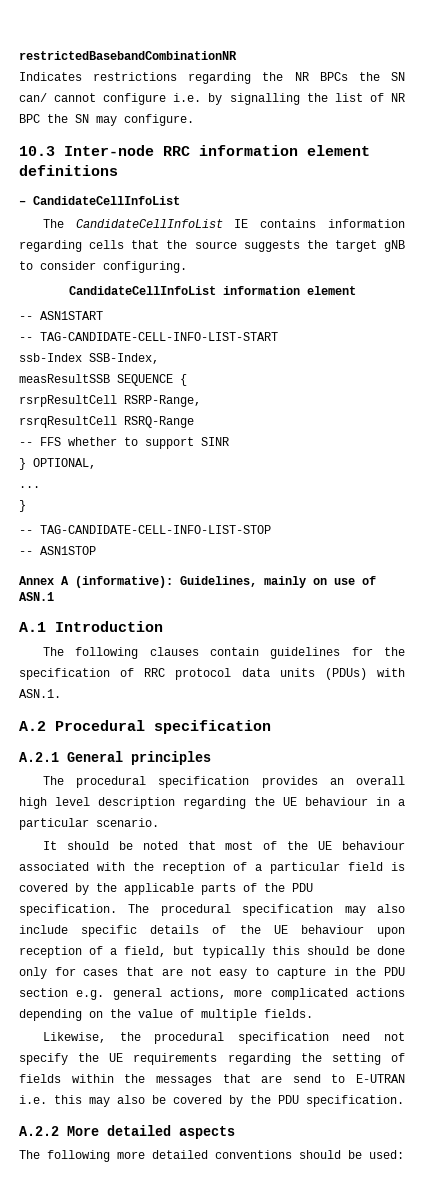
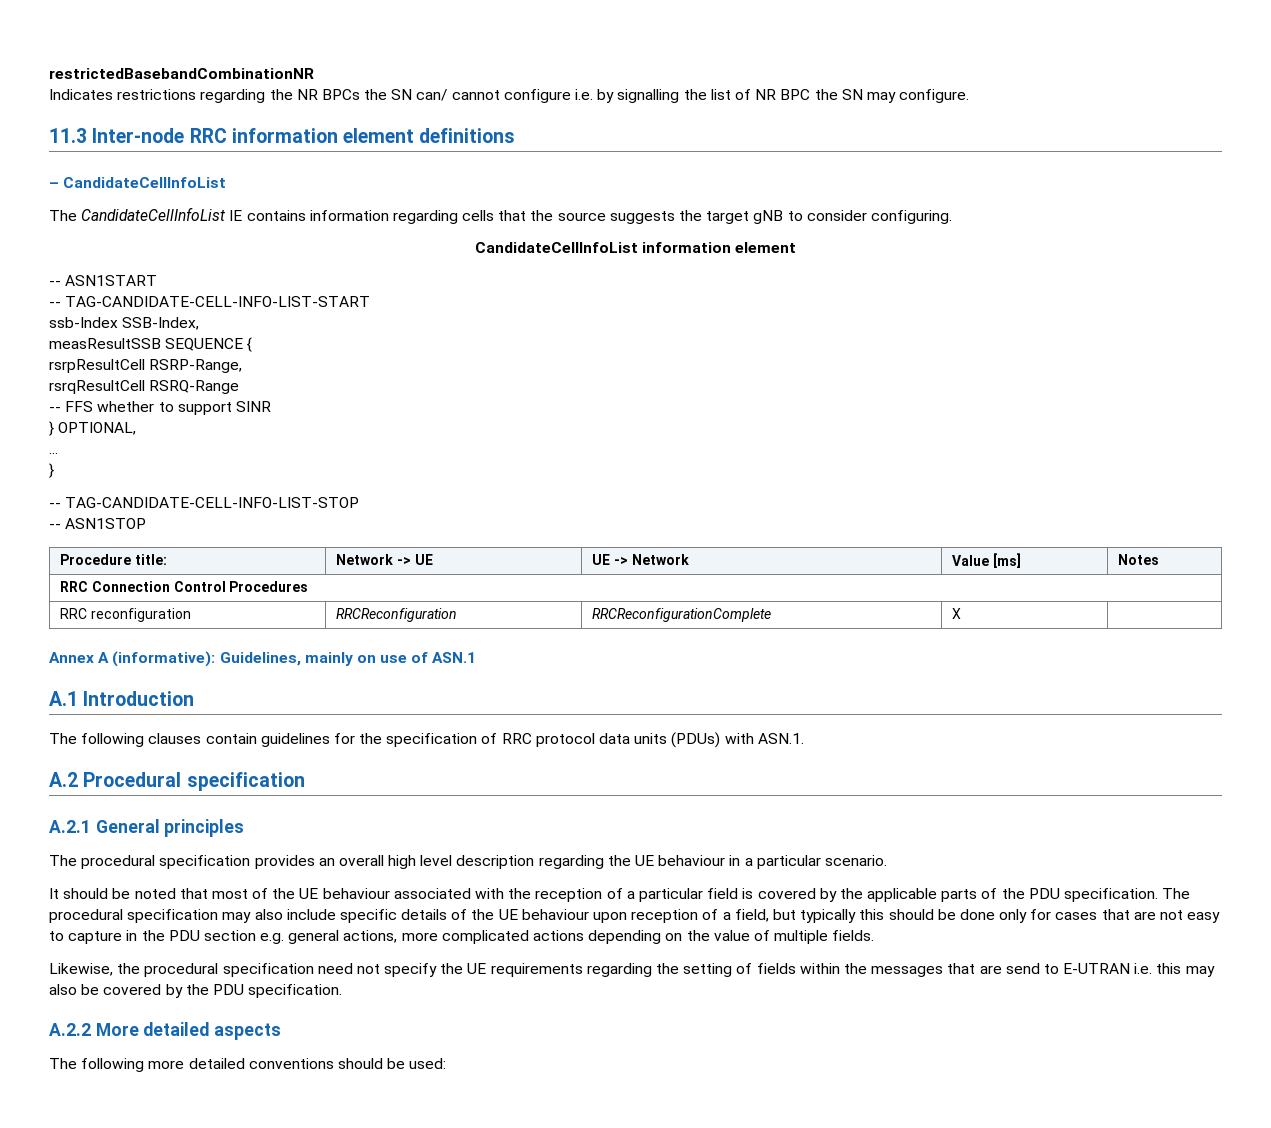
- 10.3 Inter-node RRC information element definitions
+ 11.3 Inter-node RRC information element definitions
+ Procedure title: | Network -> UE | UE -> Network | Value [ms] | Notes
+ RRC Connection Control Procedures
+ RRC reconfiguration | RRCReconfiguration | RRCReconfigurationComplete | X |

